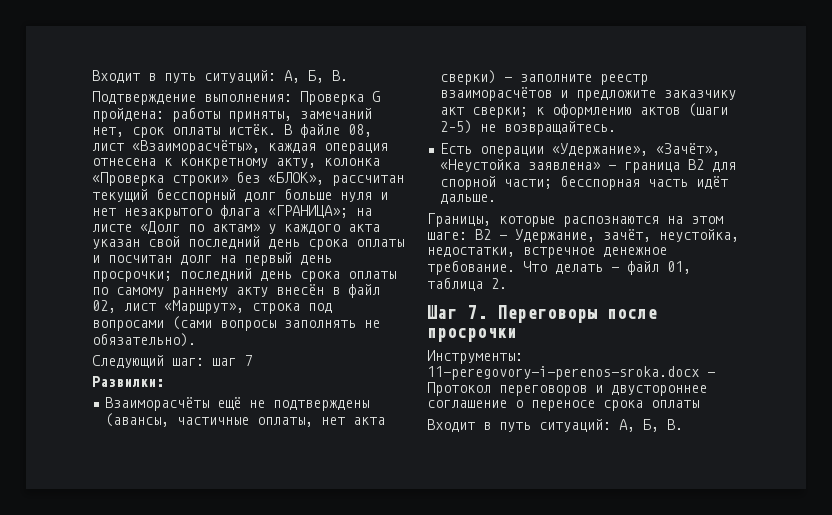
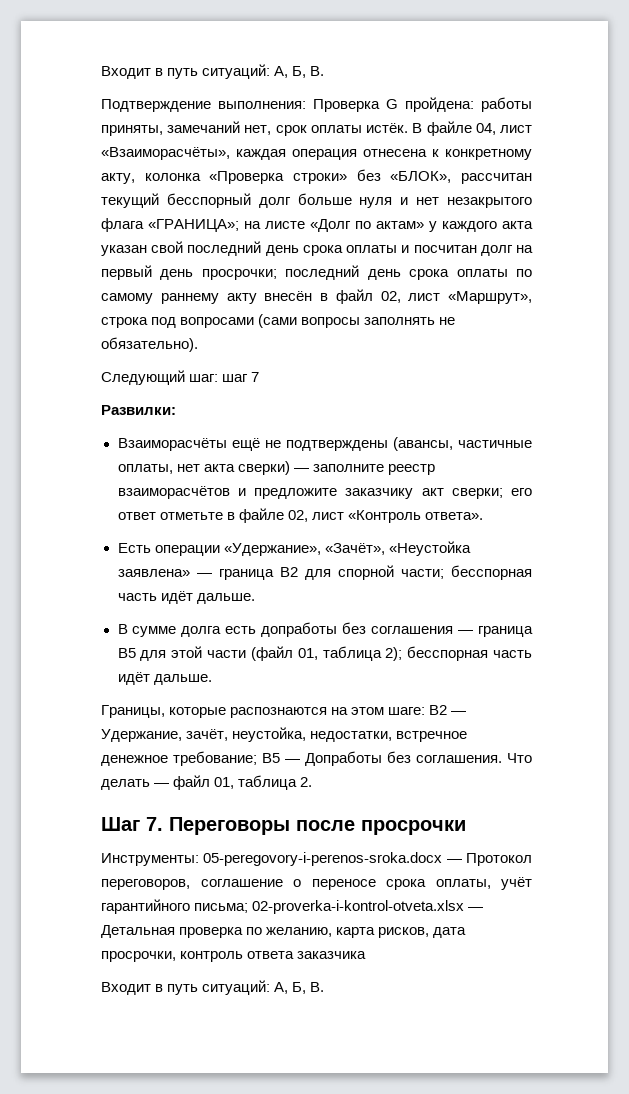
- В файле 08, лист «Взаиморасчёты», каждая операция отнесена к конкретному акту, колонка «Проверка строки» без «БЛОК», рассчитан текущий бесспорный долг больше нуля и нет незакрытого флага «ГРАНИЦА»;
+ В файле 04, лист «Взаиморасчёты», каждая операция отнесена к конкретному акту, колонка «Проверка строки» без «БЛОК», рассчитан текущий бесспорный долг больше нуля и нет незакрытого флага «ГРАНИЦА»;
- Взаиморасчёты ещё не подтверждены (авансы, частичные оплаты, нет акта сверки) — заполните реестр взаиморасчётов и предложите заказчику акт сверки; к оформлению актов (шаги 2–5) не возвращайтесь.
+ Взаиморасчёты ещё не подтверждены (авансы, частичные оплаты, нет акта сверки) — заполните реестр взаиморасчётов и предложите заказчику акт сверки; его ответ отметьте в файле 02, лист «Контроль ответа».
+ В сумме долга есть допработы без соглашения — граница B5 для этой части (файл 01, таблица 2); бесспорная часть идёт дальше.
- Границы, которые распознаются на этом шаге: B2 — Удержание, зачёт, неустойка, недостатки, встречное денежное требование.
+ Границы, которые распознаются на этом шаге: B2 — Удержание, зачёт, неустойка, недостатки, встречное денежное требование; B5 — Допработы без соглашения.
- Инструменты: 11-peregovory-i-perenos-sroka.docx — Протокол переговоров и двустороннее соглашение о переносе срока оплаты
+ Инструменты: 05-peregovory-i-perenos-sroka.docx — Протокол переговоров, соглашение о переносе срока оплаты, учёт гарантийного письма; 02-proverka-i-kontrol-otveta.xlsx — Детальная проверка по желанию, карта рисков, дата просрочки, контроль ответа заказчика

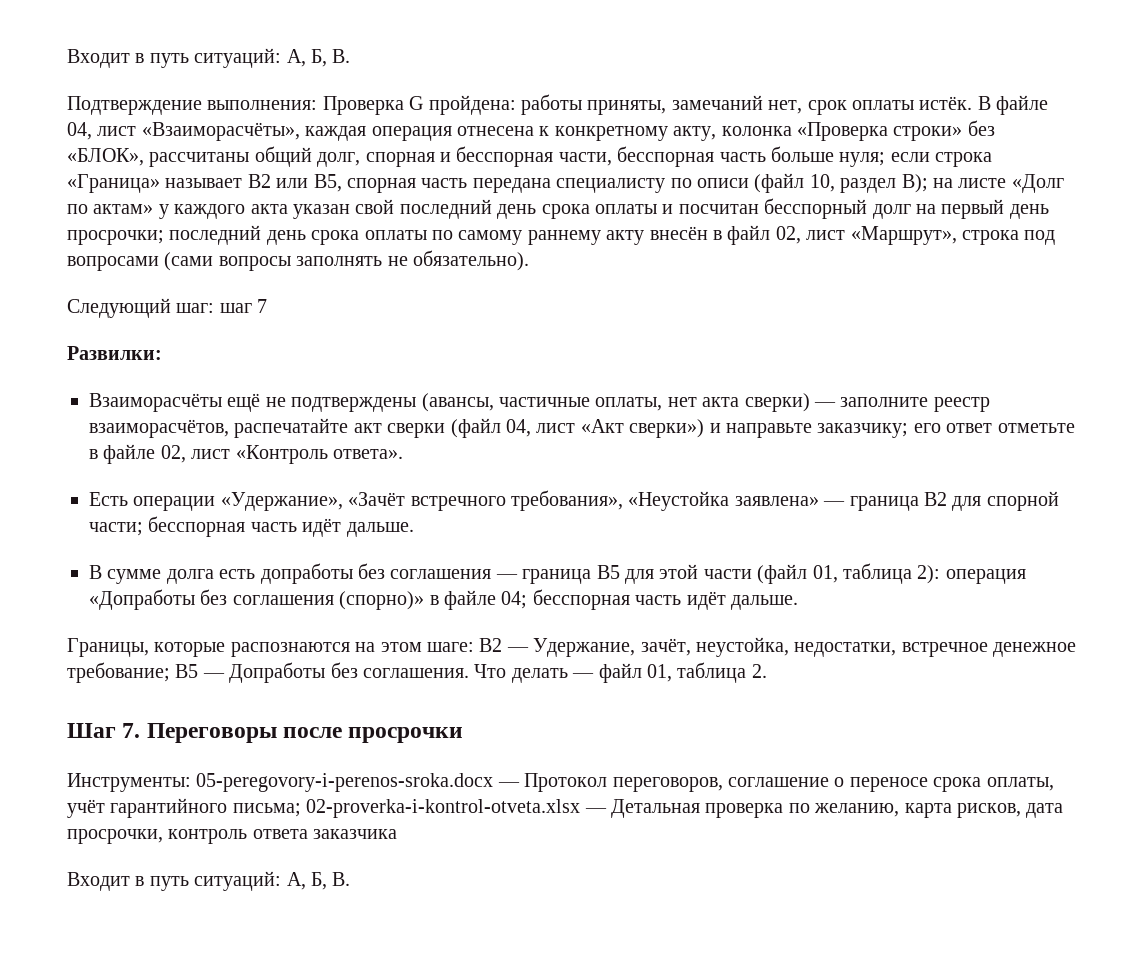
- В файле 04, лист «Взаиморасчёты», каждая операция отнесена к конкретному акту, колонка «Проверка строки» без «БЛОК», рассчитан текущий бесспорный долг больше нуля и нет незакрытого флага «ГРАНИЦА»; на листе «Долг по актам» у каждого акта указан свой последний день срока оплаты и посчитан долг на первый день просрочки; последний день срока оплаты по самому раннему акту внесён в файл 02, лист «Маршрут», строка под вопросами (сами вопросы заполнять не обязательно).
+ В файле 04, лист «Взаиморасчёты», каждая операция отнесена к конкретному акту, колонка «Проверка строки» без «БЛОК», рассчитаны общий долг, спорная и бесспорная части, бесспорная часть больше нуля; если строка «Граница» называет B2 или B5, спорная часть передана специалисту по описи (файл 10, раздел В); на листе «Долг по актам» у каждого акта указан свой последний день срока оплаты и посчитан бесспорный долг на первый день просрочки; последний день срока оплаты по самому раннему акту внесён в файл 02, лист «Маршрут», строка под вопросами (сами вопросы заполнять не обязательно).
- Взаиморасчёты ещё не подтверждены (авансы, частичные оплаты, нет акта сверки) — заполните реестр взаиморасчётов и предложите заказчику акт сверки; его ответ отметьте в файле 02, лист «Контроль ответа».
+ Взаиморасчёты ещё не подтверждены (авансы, частичные оплаты, нет акта сверки) — заполните реестр взаиморасчётов, распечатайте акт сверки (файл 04, лист «Акт сверки») и направьте заказчику; его ответ отметьте в файле 02, лист «Контроль ответа».
- Есть операции «Удержание», «Зачёт», «Неустойка заявлена» — граница B2 для спорной части; бесспорная часть идёт дальше.
+ Есть операции «Удержание», «Зачёт встречного требования», «Неустойка заявлена» — граница B2 для спорной части; бесспорная часть идёт дальше.
- В сумме долга есть допработы без соглашения — граница B5 для этой части (файл 01, таблица 2); бесспорная часть идёт дальше.
+ В сумме долга есть допработы без соглашения — граница B5 для этой части (файл 01, таблица 2): операция «Допработы без соглашения (спорно)» в файле 04; бесспорная часть идёт дальше.

